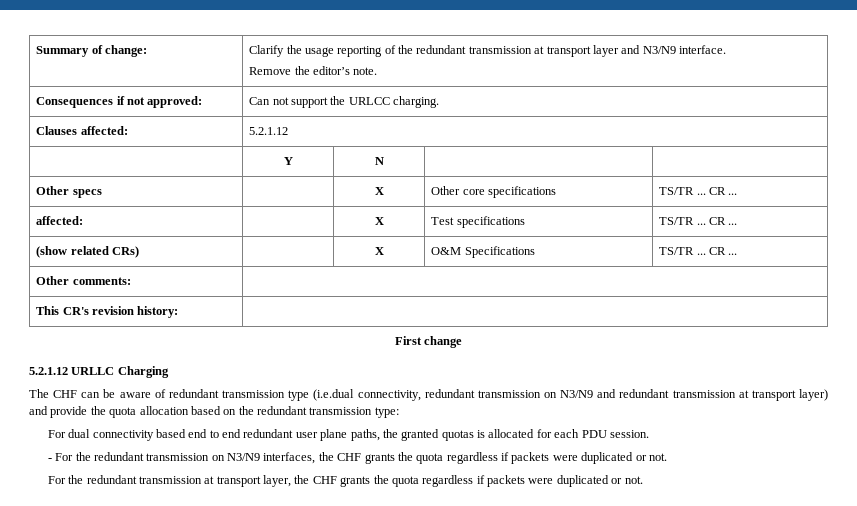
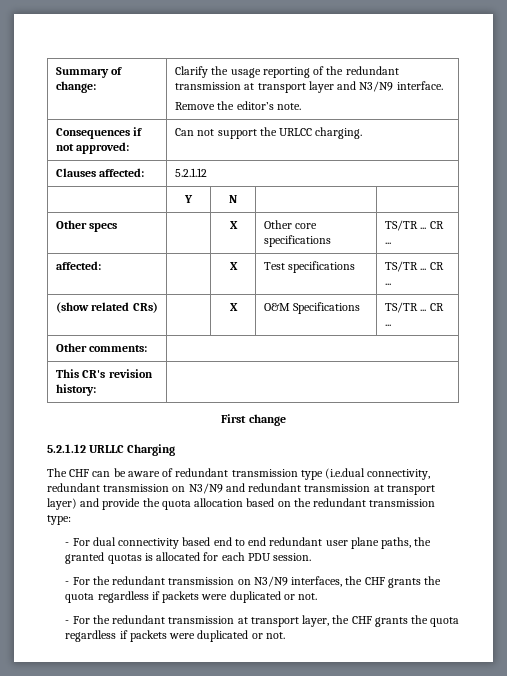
- For dual connectivity based end to end redundant user plane paths, the granted quotas is allocated for each PDU session.
+ - For dual connectivity based end to end redundant user plane paths, the granted quotas is allocated for each PDU session.
- For the redundant transmission at transport layer, the CHF grants the quota regardless if packets were duplicated or not.
+ - For the redundant transmission at transport layer, the CHF grants the quota regardless if packets were duplicated or not.

